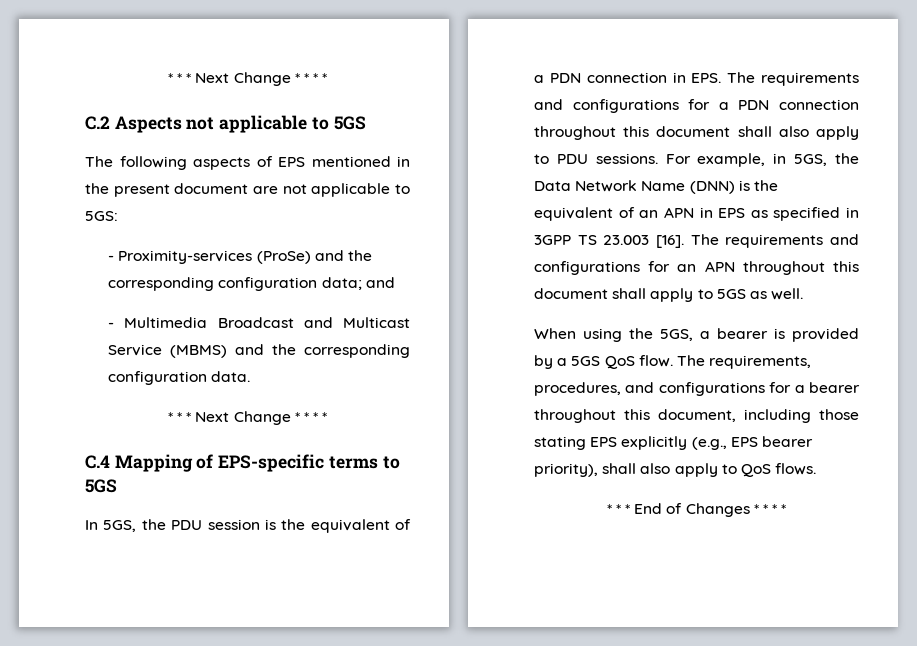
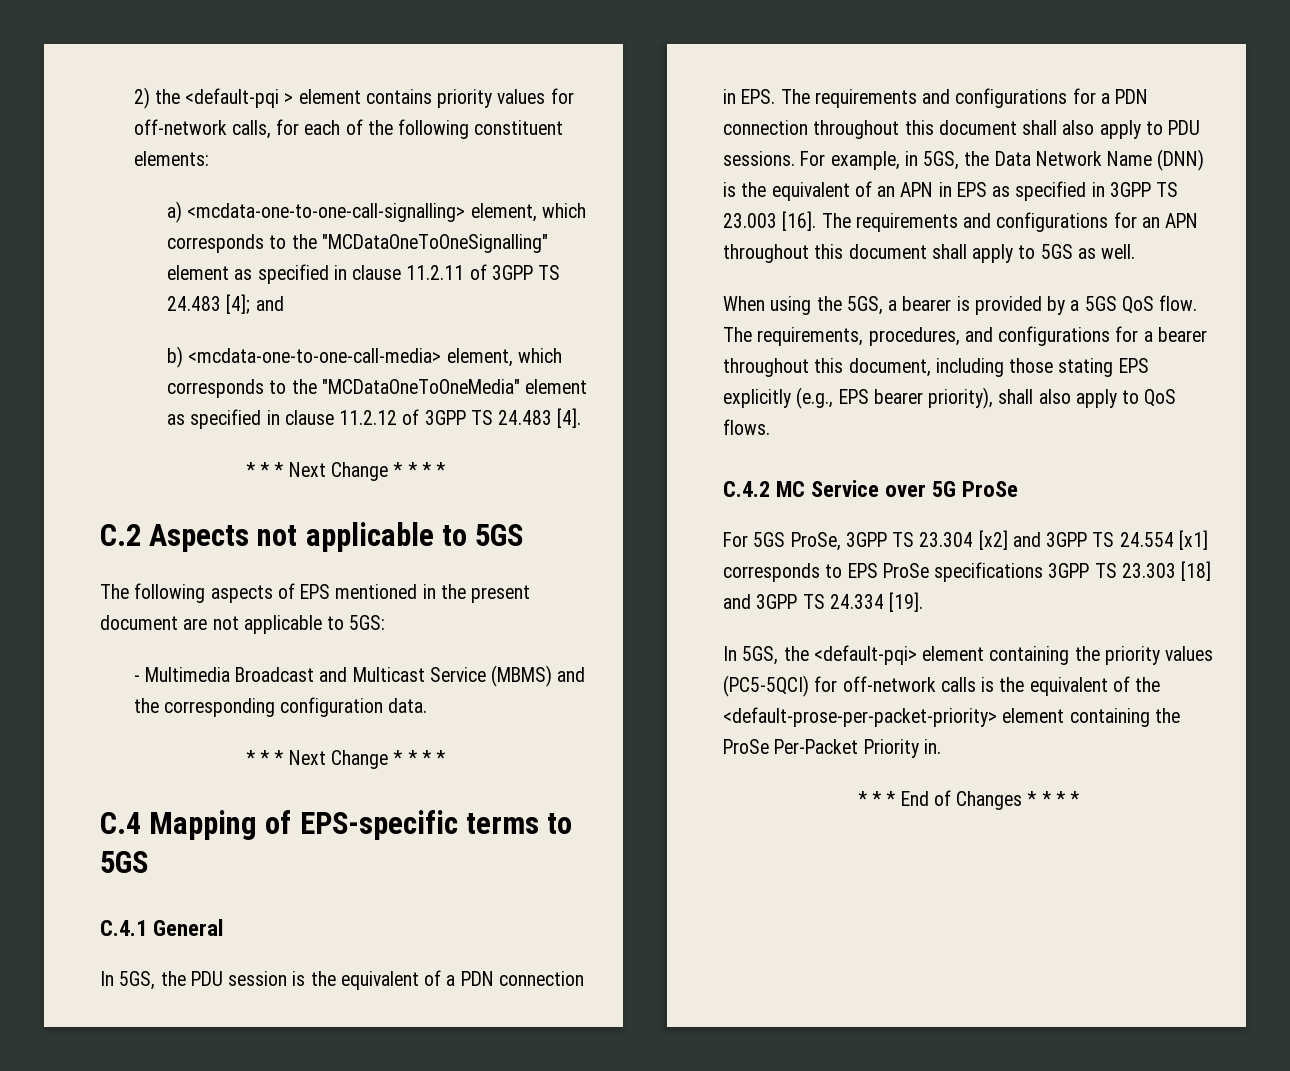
+ 2) the <default-pqi > element contains priority values for off-network calls, for each of the following constituent elements:
+ a) <mcdata-one-to-one-call-signalling> element, which corresponds to the "MCDataOneToOneSignalling" element as specified in clause 11.2.11 of 3GPP TS 24.483 [4]; and
+ b) <mcdata-one-to-one-call-media> element, which corresponds to the "MCDataOneToOneMedia" element as specified in clause 11.2.12 of 3GPP TS 24.483 [4].
- - Proximity-services (ProSe) and the corresponding configuration data; and
+ C.4.1 General
+ C.4.2 MC Service over 5G ProSe
+ For 5GS ProSe, 3GPP TS 23.304 [x2] and 3GPP TS 24.554 [x1] corresponds to EPS ProSe specifications 3GPP TS 23.303 [18] and 3GPP TS 24.334 [19].
+ In 5GS, the <default-pqi> element containing the priority values (PC5-5QCI) for off-network calls is the equivalent of the <default-prose-per-packet-priority> element containing the ProSe Per-Packet Priority in.

